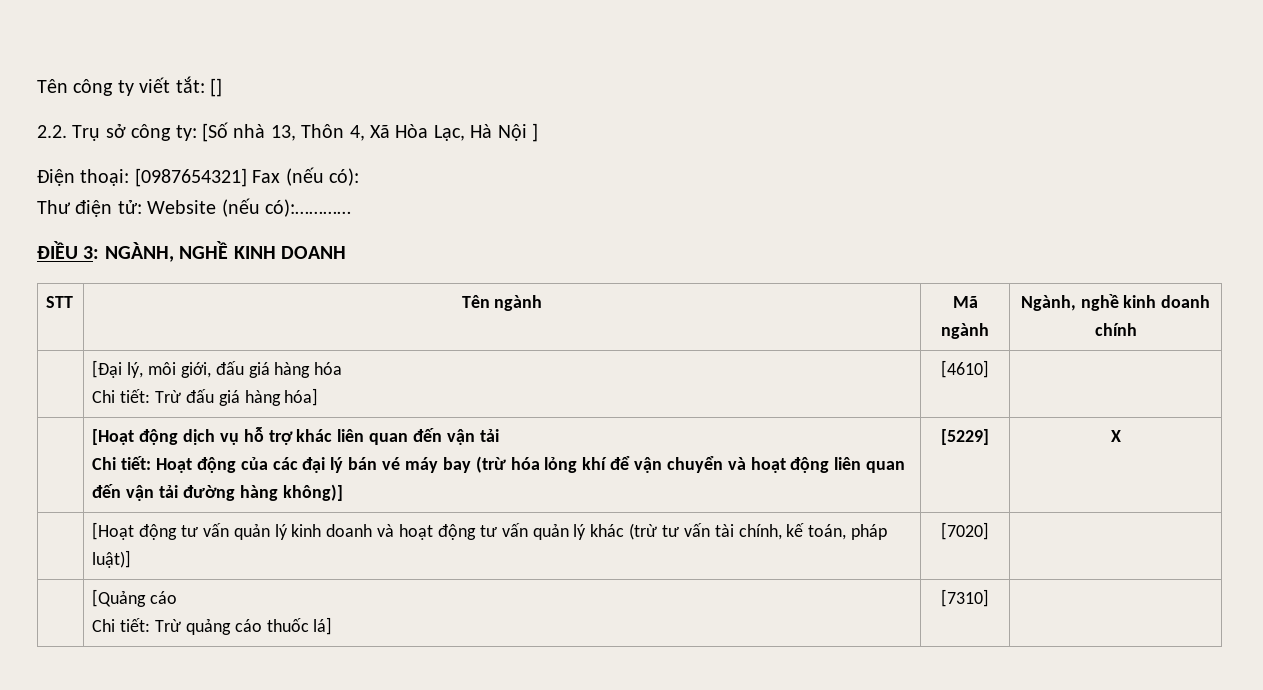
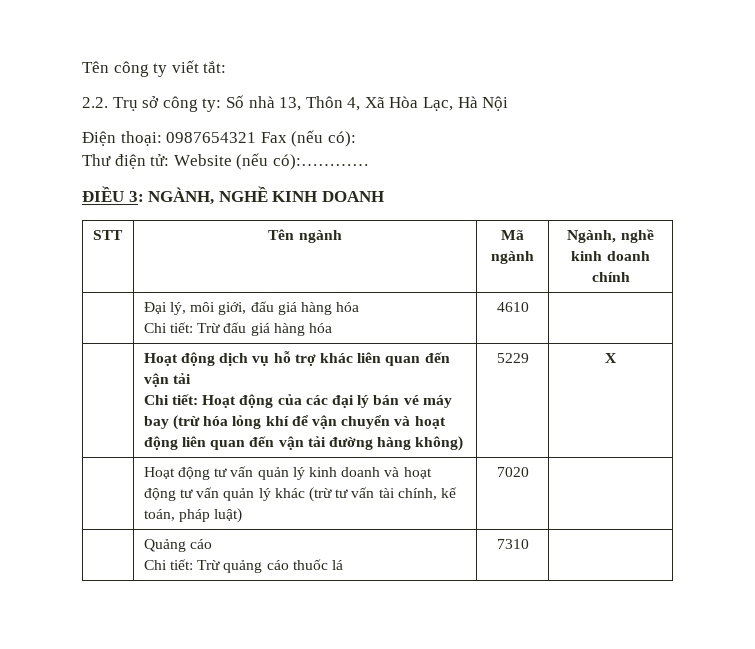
- Tên công ty viết tắt: []
+ Tên công ty viết tắt:
- 2.2. Trụ sở công ty: [Số nhà 13, Thôn 4, Xã Hòa Lạc, Hà Nội ]
+ 2.2. Trụ sở công ty: Số nhà 13, Thôn 4, Xã Hòa Lạc, Hà Nội
- Điện thoại: [0987654321] Fax (nếu có):
+ Điện thoại: 0987654321 Fax (nếu có):
- | [Đại lý, môi giới, đấu giá hàng hóa
- Chi tiết: Trừ đấu giá hàng hóa] | [4610] |
- | [Hoạt động dịch vụ hỗ trợ khác liên quan đến vận tải
+ | Đại lý, môi giới, đấu giá hàng hóa
+ Chi tiết: Trừ đấu giá hàng hóa | 4610 |
+ | Hoạt động dịch vụ hỗ trợ khác liên quan đến vận tải
- Chi tiết: Hoạt động của các đại lý bán vé máy bay (trừ hóa lỏng khí để vận chuyển và hoạt động liên quan đến vận tải đường hàng không)] | [5229]
+ Chi tiết: Hoạt động của các đại lý bán vé máy bay (trừ hóa lỏng khí để vận chuyển và hoạt động liên quan đến vận tải đường hàng không) | 5229
- | [Hoạt động tư vấn quản lý kinh doanh và hoạt động tư vấn quản lý khác (trừ tư vấn tài chính, kế toán, pháp luật)] | [7020] |
- | [Quảng cáo
- Chi tiết: Trừ quảng cáo thuốc lá] | [7310] |
+ | Hoạt động tư vấn quản lý kinh doanh và hoạt động tư vấn quản lý khác (trừ tư vấn tài chính, kế toán, pháp luật) | 7020 |
+ | Quảng cáo
+ Chi tiết: Trừ quảng cáo thuốc lá | 7310 |

